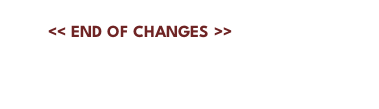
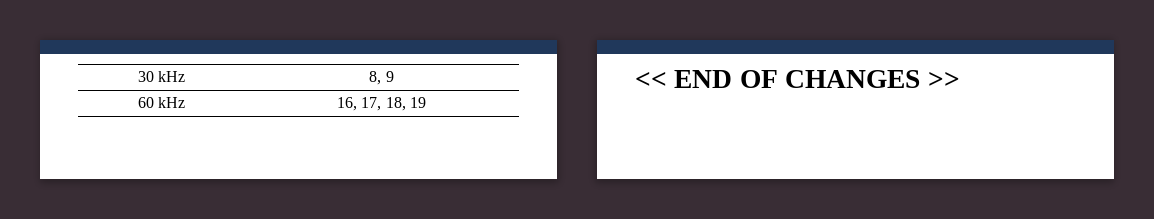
+ 30 kHz | 8, 9
+ 60 kHz | 16, 17, 18, 19

